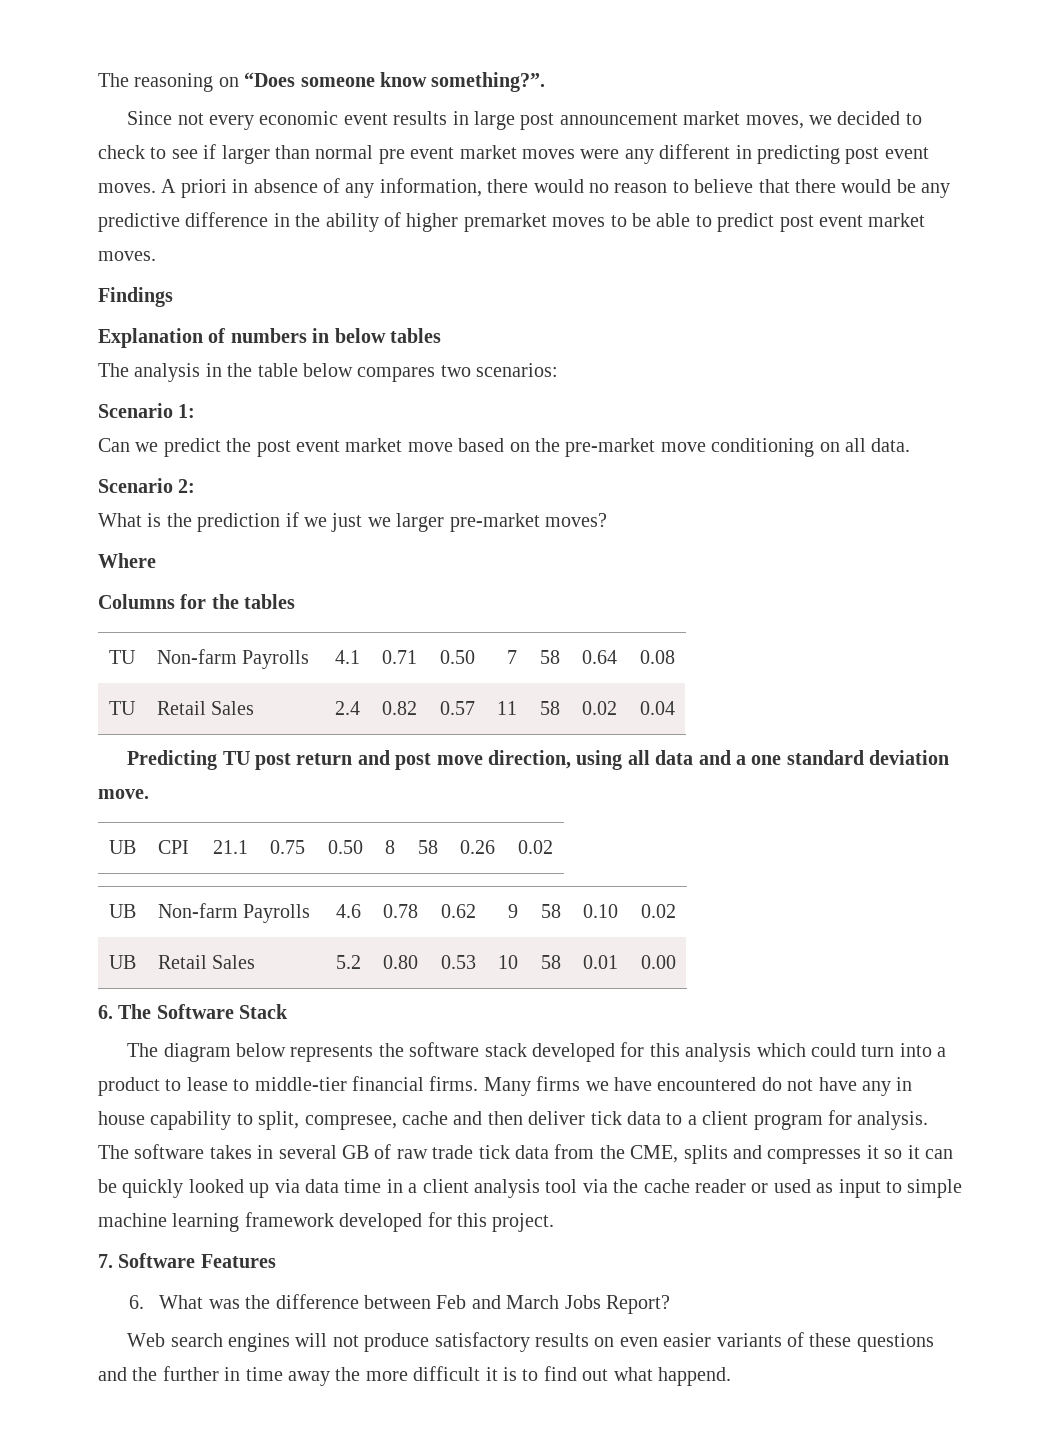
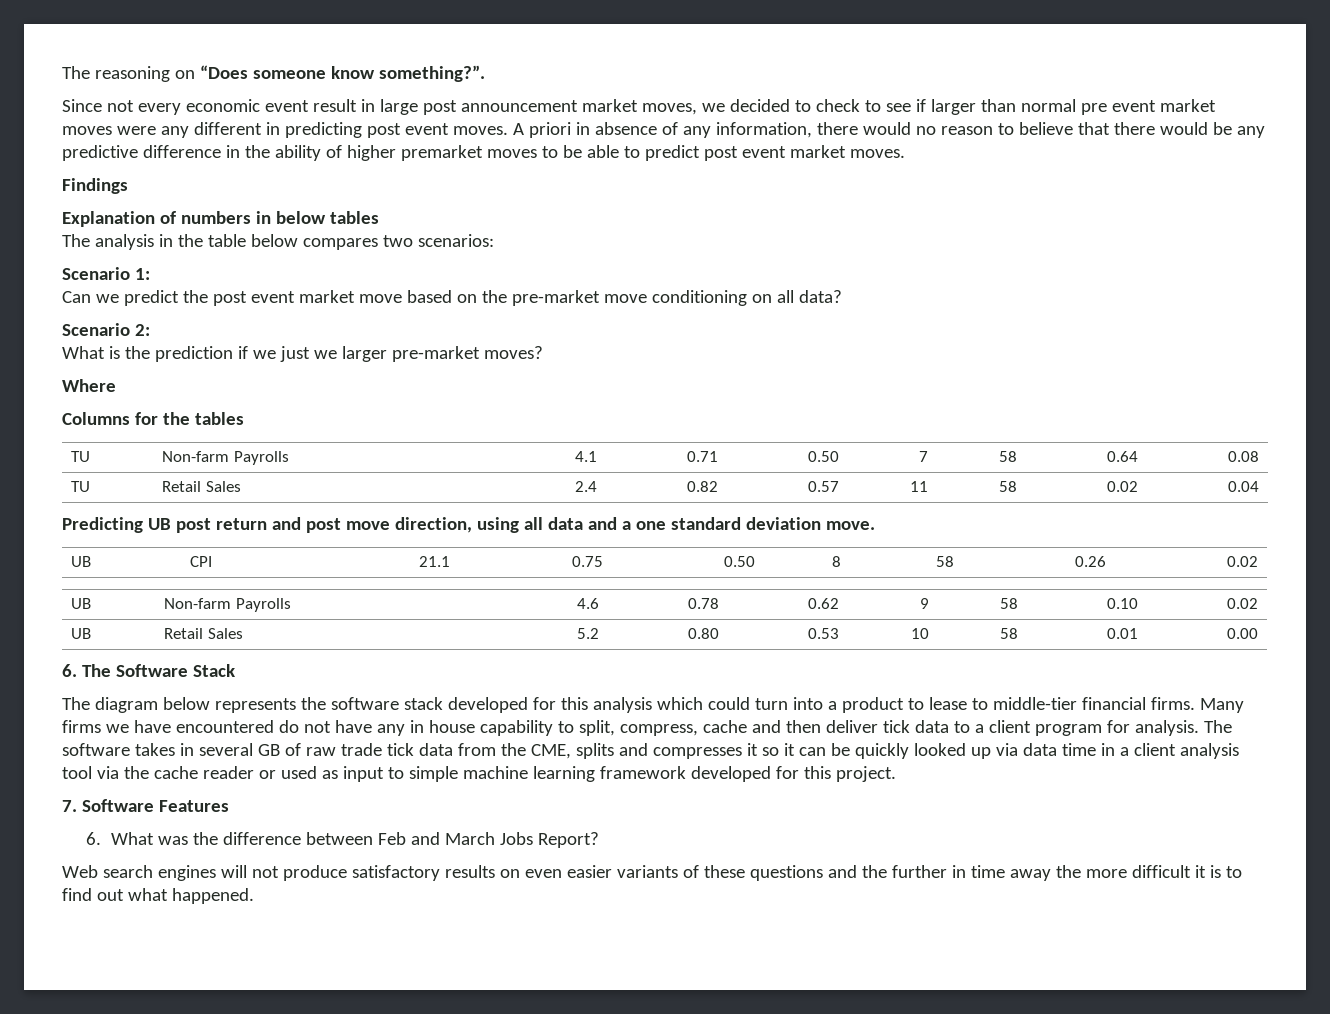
- Since not every economic event results in large post announcement market moves, we decided to check to see if larger than normal pre event market moves were any different in predicting post event moves.
+ Since not every economic event result in large post announcement market moves, we decided to check to see if larger than normal pre event market moves were any different in predicting post event moves.
- Can we predict the post event market move based on the pre-market move conditioning on all data.
+ Can we predict the post event market move based on the pre-market move conditioning on all data?
- Predicting TU post return and post move direction, using all data and a one standard deviation move.
+ Predicting UB post return and post move direction, using all data and a one standard deviation move.
- Many firms we have encountered do not have any in house capability to split, compresee, cache and then deliver tick data to a client program for analysis.
+ Many firms we have encountered do not have any in house capability to split, compress, cache and then deliver tick data to a client program for analysis.
- Web search engines will not produce satisfactory results on even easier variants of these questions and the further in time away the more difficult it is to find out what happend.
+ Web search engines will not produce satisfactory results on even easier variants of these questions and the further in time away the more difficult it is to find out what happened.

